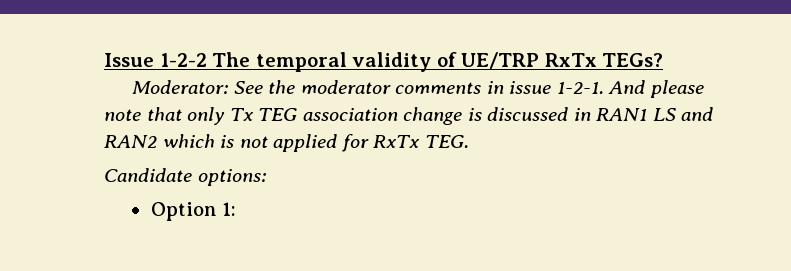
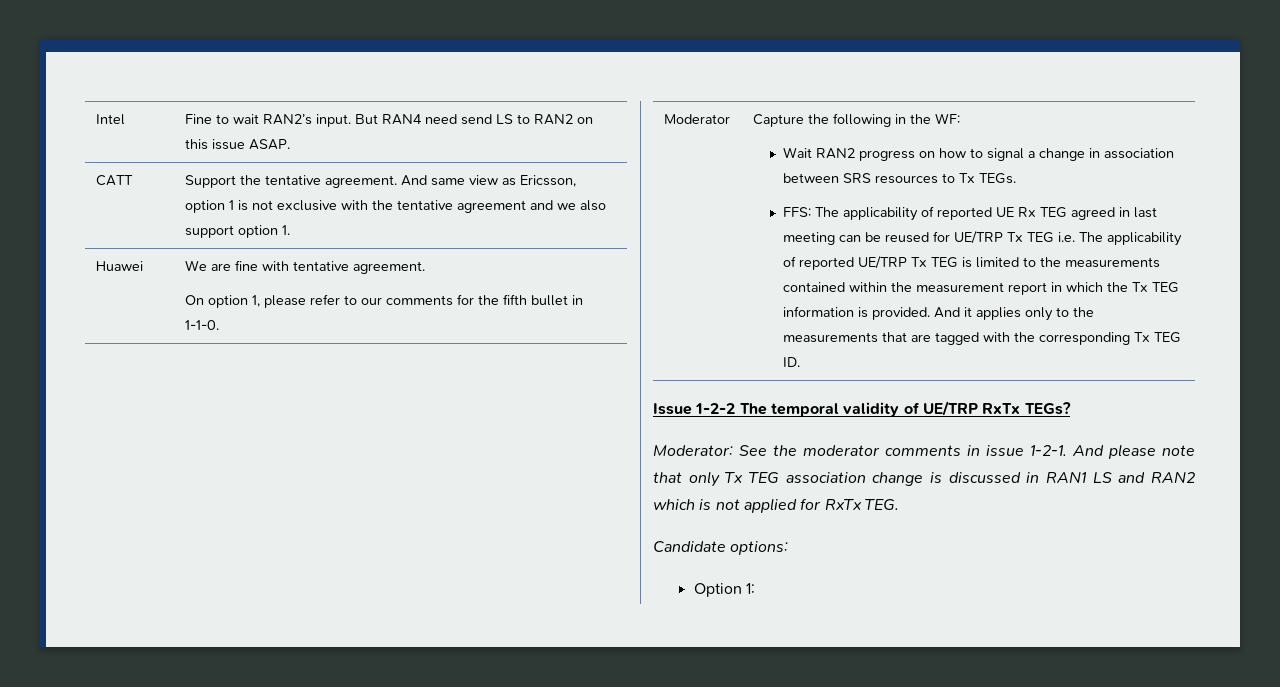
+ Intel | Fine to wait RAN2’s input. But RAN4 need send LS to RAN2 on this issue ASAP.
+ CATT | Support the tentative agreement. And same view as Ericsson, option 1 is not exclusive with the tentative agreement and we also support option 1.
+ Huawei | We are fine with tentative agreement.
+ On option 1, please refer to our comments for the fifth bullet in 1-1-0.
+ Moderator | Capture the following in the WF:
+ Wait RAN2 progress on how to signal a change in association between SRS resources to Tx TEGs.
+ FFS: The applicability of reported UE Rx TEG agreed in last meeting can be reused for UE/TRP Tx TEG i.e. The applicability of reported UE/TRP Tx TEG is limited to the measurements contained within the measurement report in which the Tx TEG information is provided. And it applies only to the measurements that are tagged with the corresponding Tx TEG ID.

